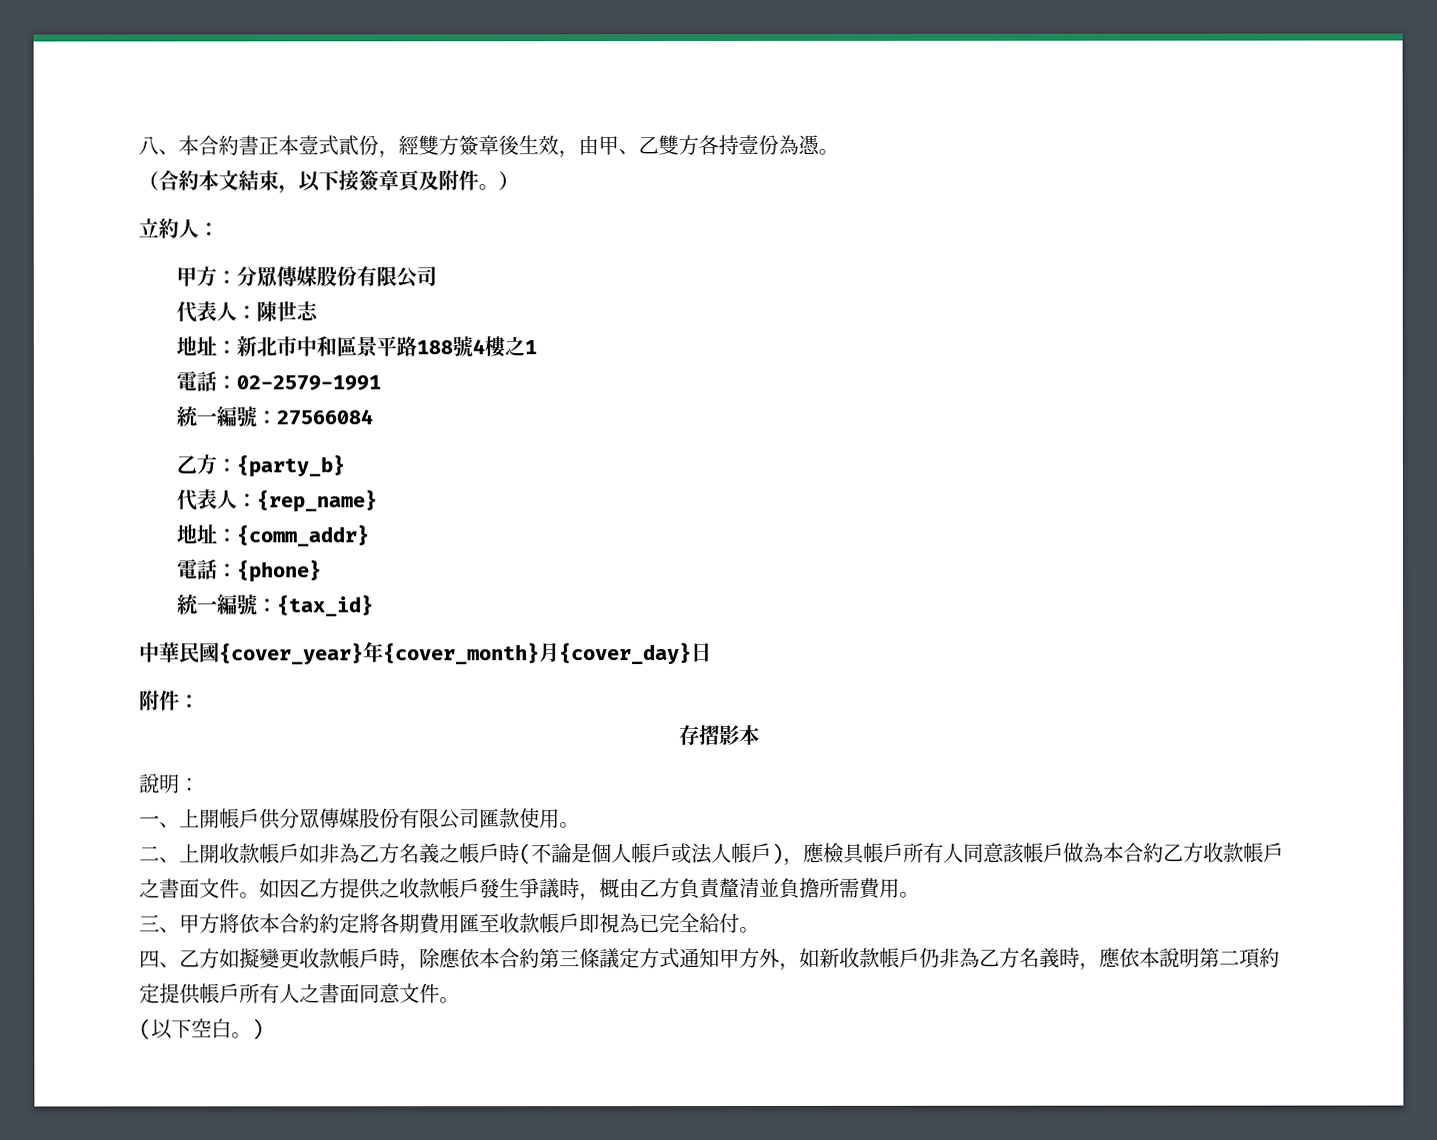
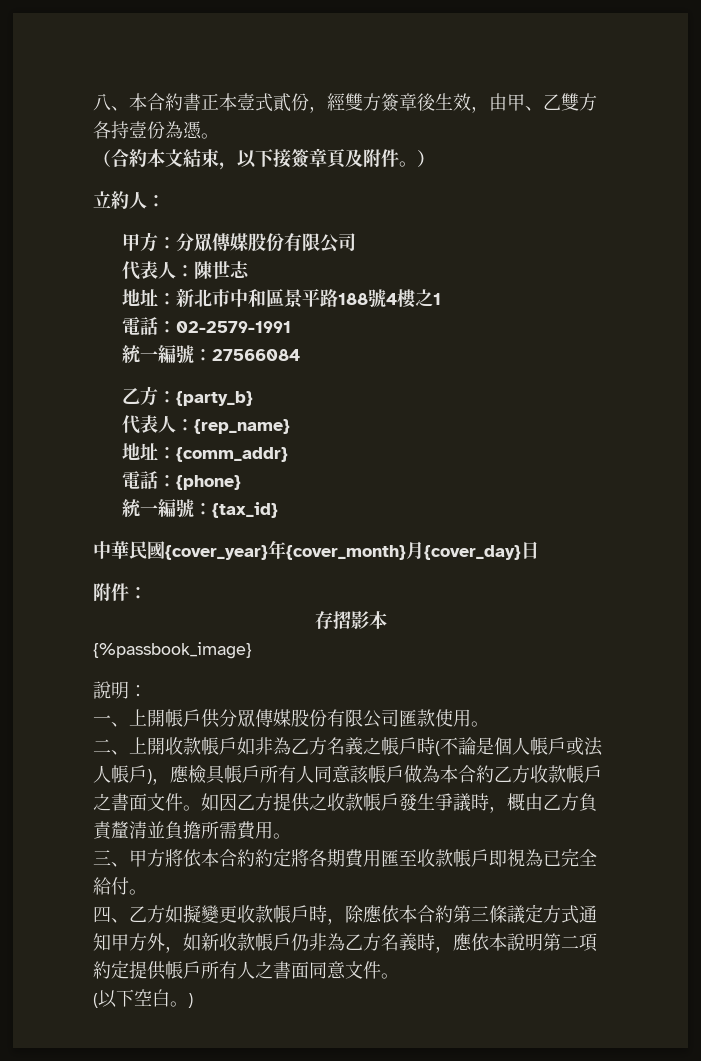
+ {%passbook_image}

